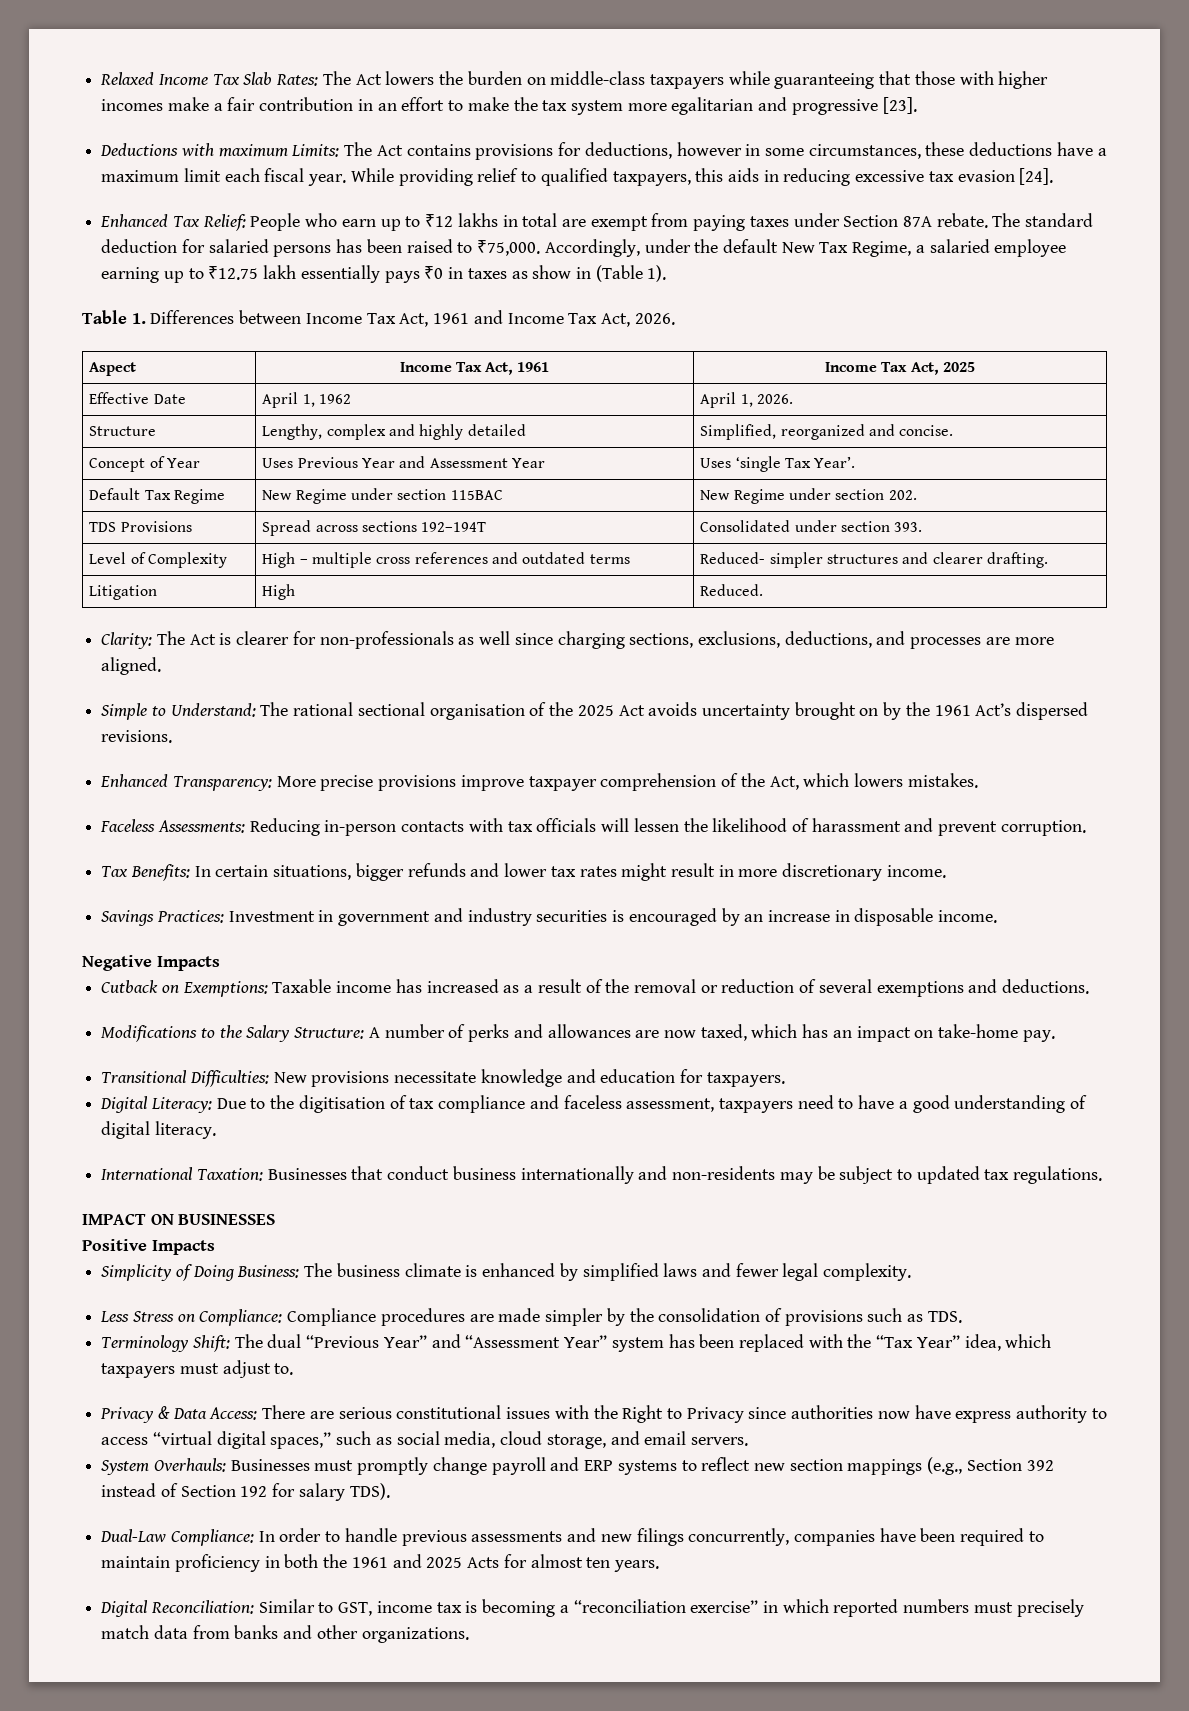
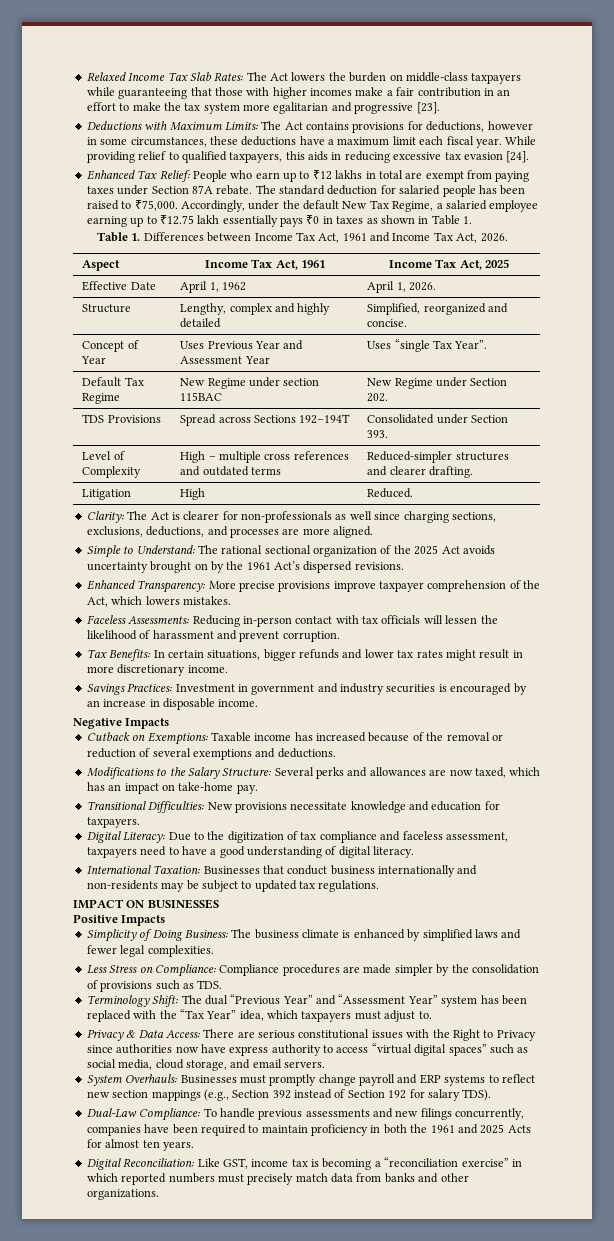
- Deductions with maximum Limits: The Act contains provisions for deductions, however in some circumstances, these deductions have a maximum limit each fiscal year.
+ Deductions with Maximum Limits: The Act contains provisions for deductions, however in some circumstances, these deductions have a maximum limit each fiscal year.
- The standard deduction for salaried persons has been raised to ₹75,000.
+ The standard deduction for salaried people has been raised to ₹75,000.
- Accordingly, under the default New Tax Regime, a salaried employee earning up to ₹12.75 lakh essentially pays ₹0 in taxes as show in (Table 1).
+ Accordingly, under the default New Tax Regime, a salaried employee earning up to ₹12.75 lakh essentially pays ₹0 in taxes as shown in Table 1.
- Concept of Year | Uses Previous Year and Assessment Year | Uses ‘single Tax Year’.
+ Concept of Year | Uses Previous Year and Assessment Year | Uses “single Tax Year”.
- Default Tax Regime | New Regime under section 115BAC | New Regime under section 202.
+ Default Tax Regime | New Regime under section 115BAC | New Regime under Section 202.
- TDS Provisions | Spread across sections 192–194T | Consolidated under section 393.
+ TDS Provisions | Spread across Sections 192–194T | Consolidated under Section 393.
- Level of Complexity | High – multiple cross references and outdated terms | Reduced- simpler structures and clearer drafting.
+ Level of Complexity | High – multiple cross references and outdated terms | Reduced-simpler structures and clearer drafting.
- Simple to Understand: The rational sectional organisation of the 2025 Act avoids uncertainty brought on by the 1961 Act’s dispersed revisions.
+ Simple to Understand: The rational sectional organization of the 2025 Act avoids uncertainty brought on by the 1961 Act’s dispersed revisions.
- Faceless Assessments: Reducing in-person contacts with tax officials will lessen the likelihood of harassment and prevent corruption.
+ Faceless Assessments: Reducing in-person contact with tax officials will lessen the likelihood of harassment and prevent corruption.
- Cutback on Exemptions: Taxable income has increased as a result of the removal or reduction of several exemptions and deductions.
+ Cutback on Exemptions: Taxable income has increased because of the removal or reduction of several exemptions and deductions.
- Modifications to the Salary Structure: A number of perks and allowances are now taxed, which has an impact on take-home pay.
+ Modifications to the Salary Structure: Several perks and allowances are now taxed, which has an impact on take-home pay.
- Digital Literacy: Due to the digitisation of tax compliance and faceless assessment, taxpayers need to have a good understanding of digital literacy.
+ Digital Literacy: Due to the digitization of tax compliance and faceless assessment, taxpayers need to have a good understanding of digital literacy.
- Simplicity of Doing Business: The business climate is enhanced by simplified laws and fewer legal complexity.
+ Simplicity of Doing Business: The business climate is enhanced by simplified laws and fewer legal complexities.
- Privacy & Data Access: There are serious constitutional issues with the Right to Privacy since authorities now have express authority to access “virtual digital spaces,” such as social media, cloud storage, and email servers.
+ Privacy & Data Access: There are serious constitutional issues with the Right to Privacy since authorities now have express authority to access “virtual digital spaces” such as social media, cloud storage, and email servers.
- Dual-Law Compliance: In order to handle previous assessments and new filings concurrently, companies have been required to maintain proficiency in both the 1961 and 2025 Acts for almost ten years.
+ Dual-Law Compliance: To handle previous assessments and new filings concurrently, companies have been required to maintain proficiency in both the 1961 and 2025 Acts for almost ten years.
- Digital Reconciliation: Similar to GST, income tax is becoming a “reconciliation exercise” in which reported numbers must precisely match data from banks and other organizations.
+ Digital Reconciliation: Like GST, income tax is becoming a “reconciliation exercise” in which reported numbers must precisely match data from banks and other organizations.

